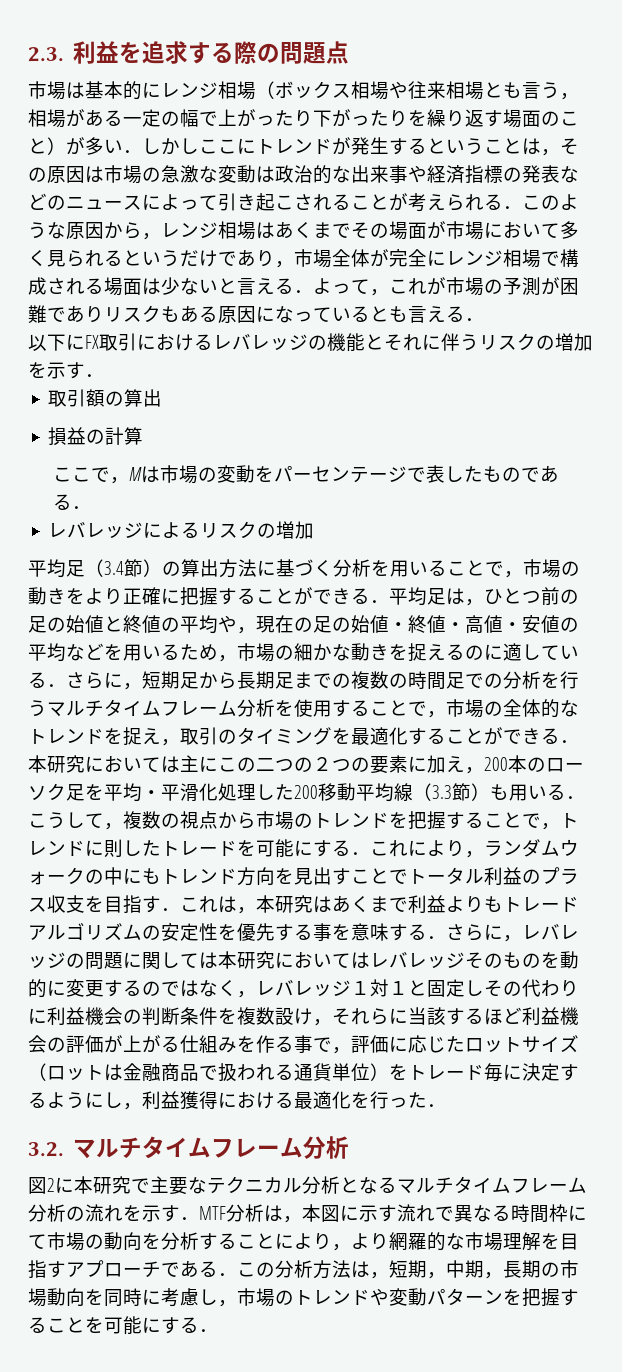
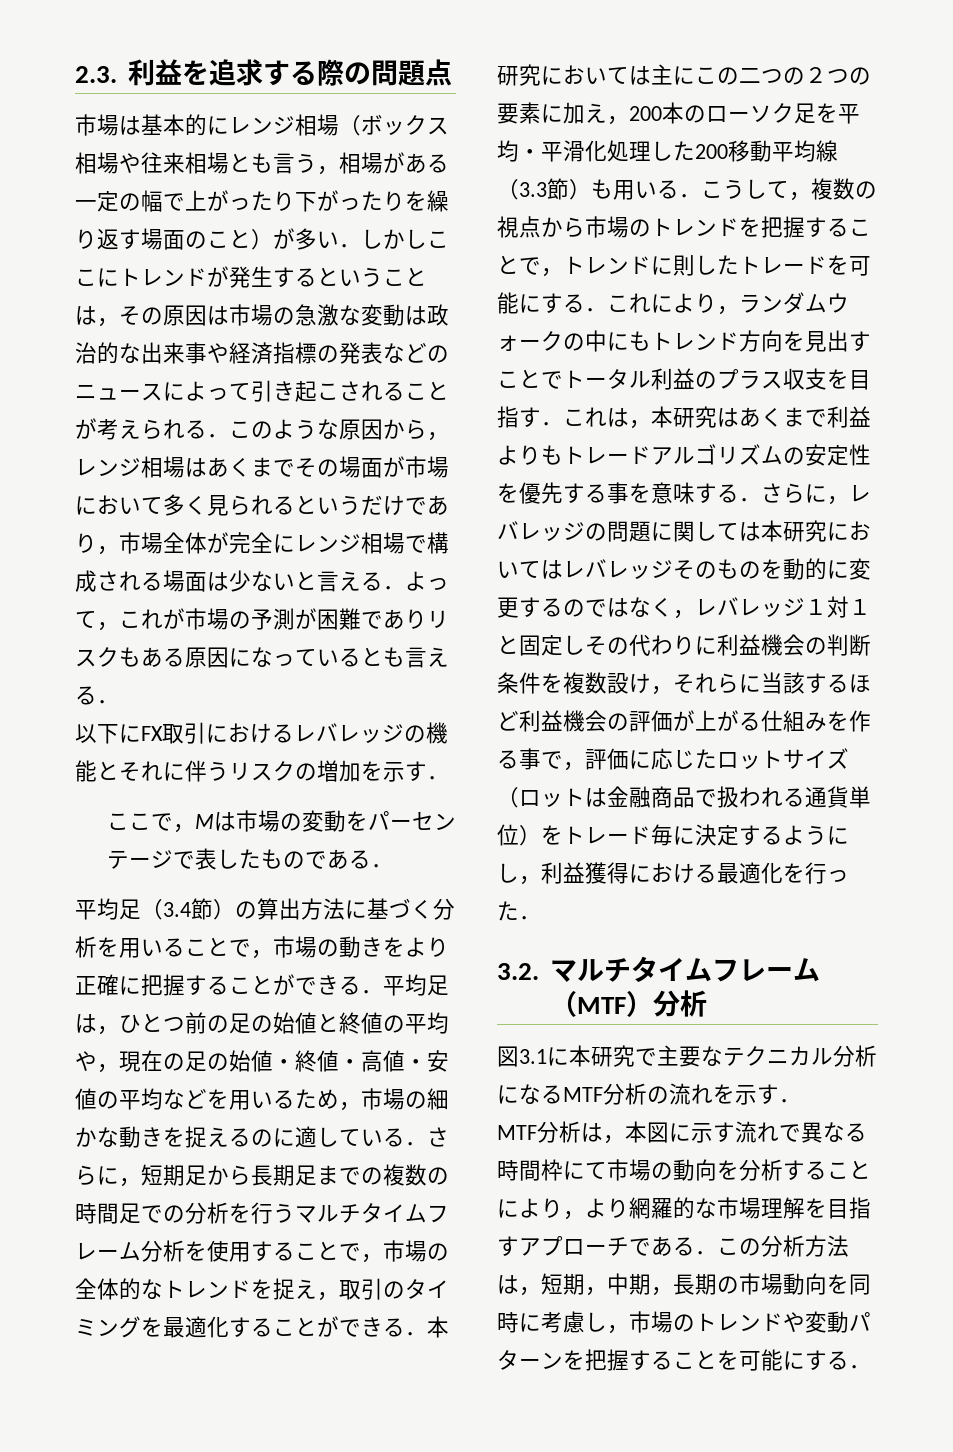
- 取引額の算出
- 損益の計算
- レバレッジによるリスクの増加
- 3.2.マルチタイムフレーム分析
+ 3.2.マルチタイムフレーム（MTF）分析
- 図2に本研究で主要なテクニカル分析となるマルチタイムフレーム分析の流れを示す．MTF分析は，本図に示す流れで異なる時間枠にて市場の動向を分析することにより，より網羅的な市場理解を目指すアプローチである．この分析方法は，短期，中期，長期の市場動向を同時に考慮し，市場のトレンドや変動パターンを把握することを可能にする．
+ 図3.1に本研究で主要なテクニカル分析になるMTF分析の流れを示す．
+ MTF分析は，本図に示す流れで異なる時間枠にて市場の動向を分析することにより，より網羅的な市場理解を目指すアプローチである．この分析方法は，短期，中期，長期の市場動向を同時に考慮し，市場のトレンドや変動パターンを把握することを可能にする．

